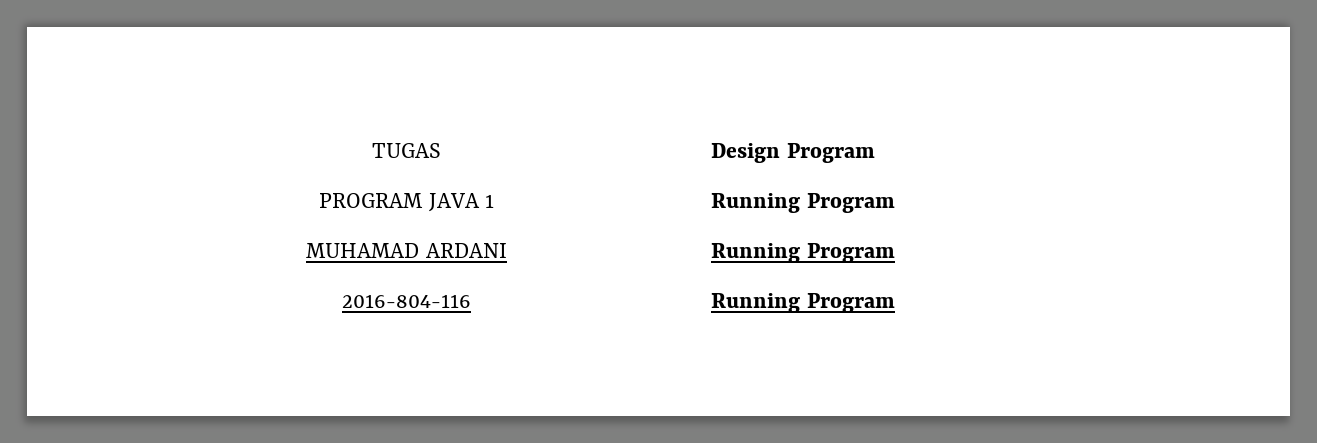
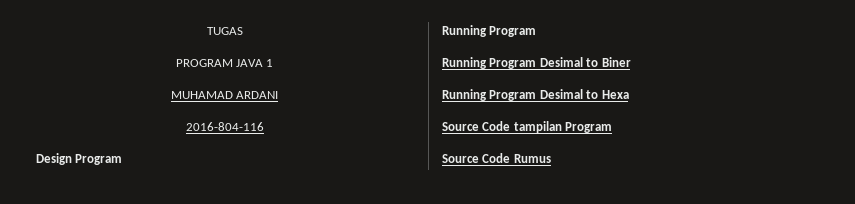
  Design Program
  Running Program
- Running Program
- Running Program
+ Running Program Desimal to Biner
+ Running Program Desimal to Hexa
+ Source Code tampilan Program
+ Source Code Rumus

